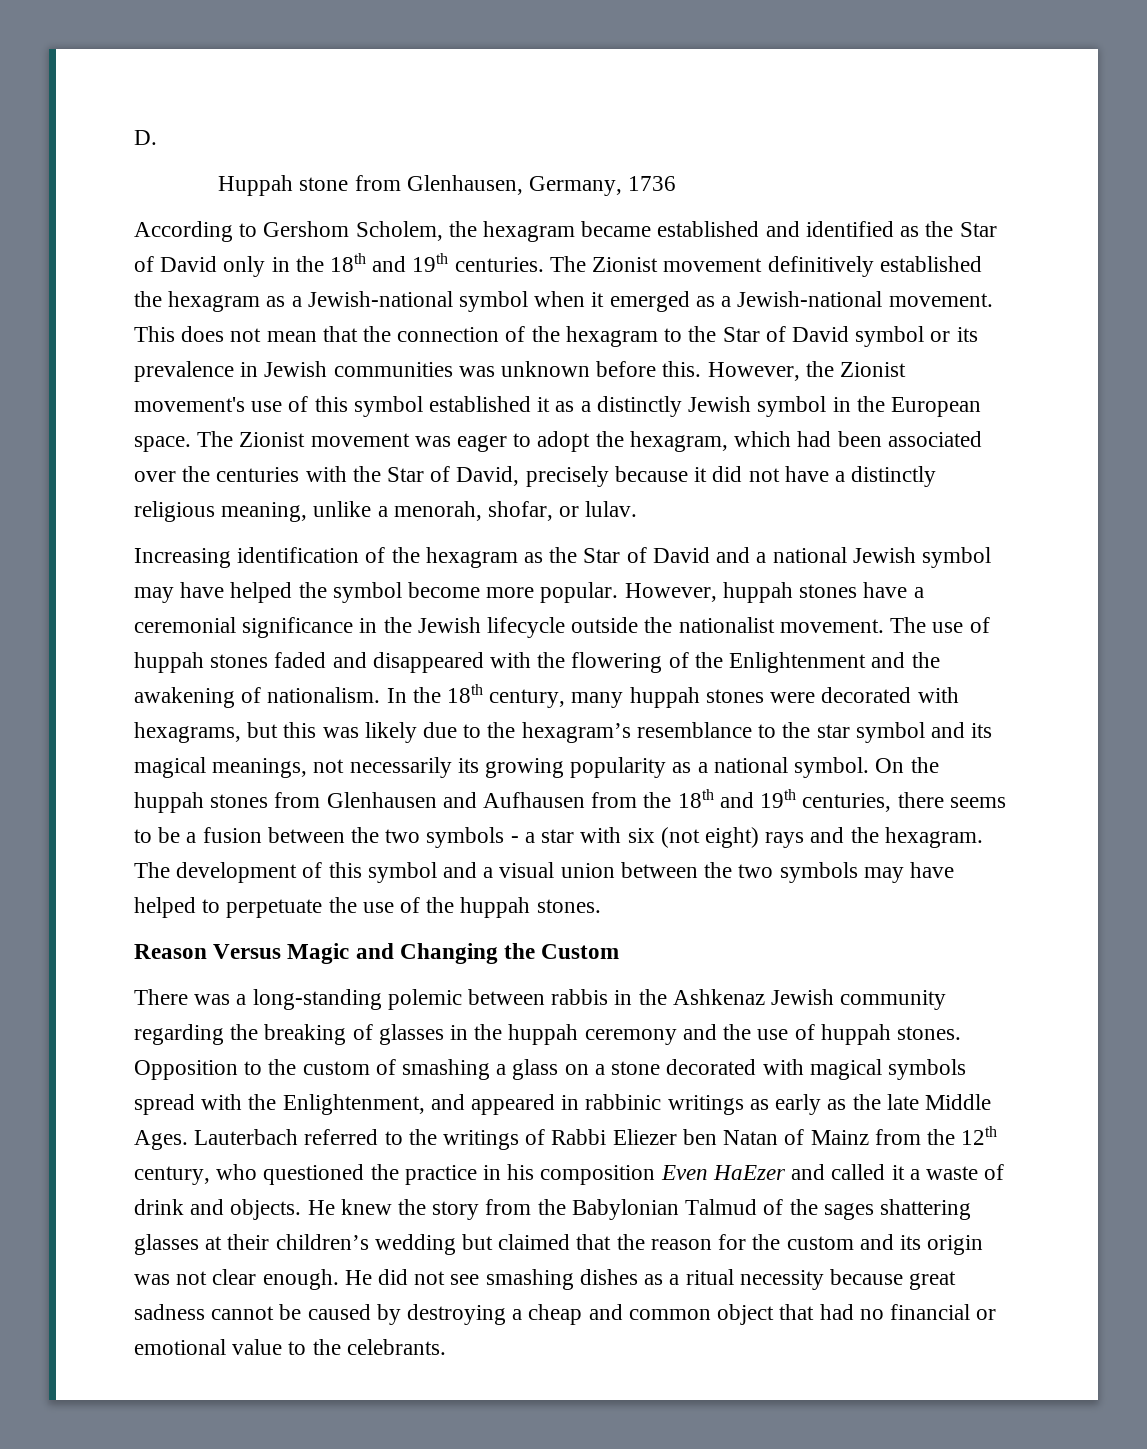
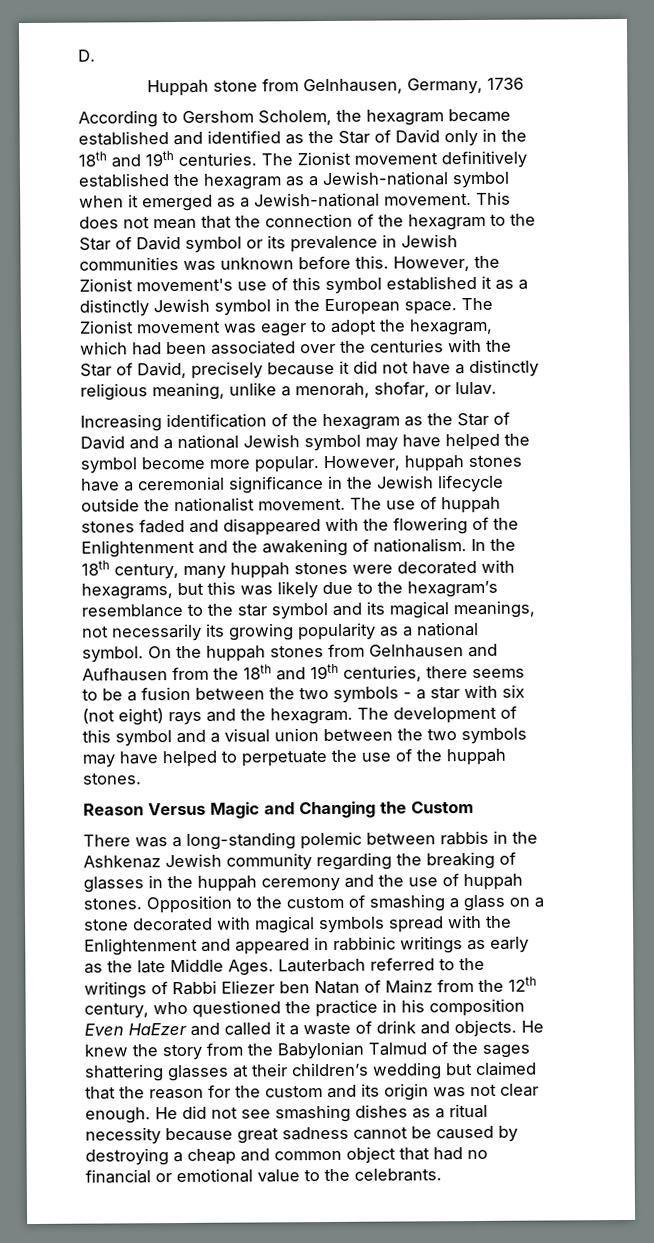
- Huppah stone from Glenhausen, Germany, 1736
+ Huppah stone from Gelnhausen, Germany, 1736
- On the huppah stones from Glenhausen and Aufhausen from the 18th and 19th centuries, there seems to be a fusion between the two symbols - a star with six (not eight) rays and the hexagram.
+ On the huppah stones from Gelnhausen and Aufhausen from the 18th and 19th centuries, there seems to be a fusion between the two symbols - a star with six (not eight) rays and the hexagram.
- Opposition to the custom of smashing a glass on a stone decorated with magical symbols spread with the Enlightenment, and appeared in rabbinic writings as early as the late Middle Ages.
+ Opposition to the custom of smashing a glass on a stone decorated with magical symbols spread with the Enlightenment and appeared in rabbinic writings as early as the late Middle Ages.

